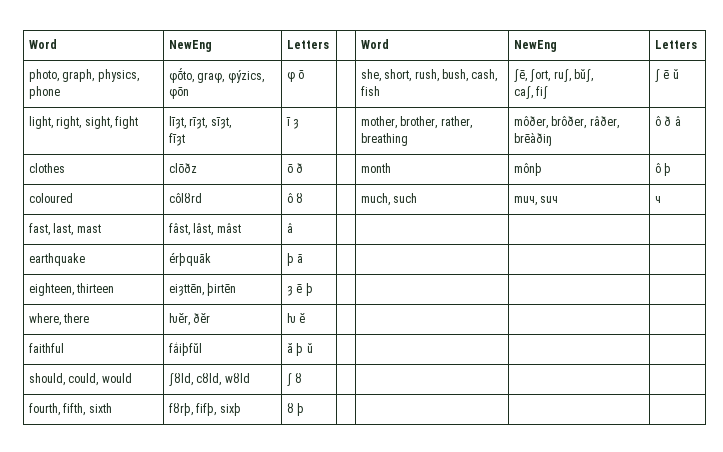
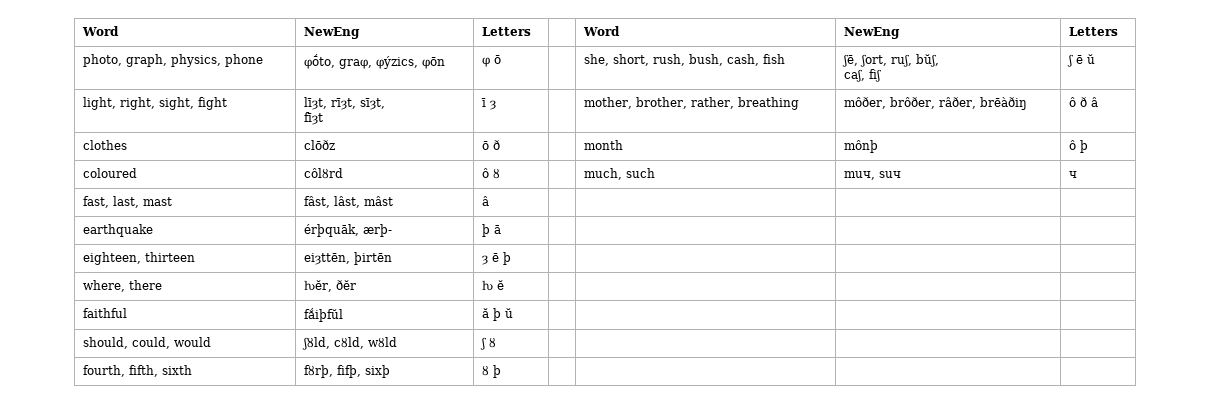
- earthquake | érþquāk | þ ā | | | |
+ earthquake | érþquāk, ærþ- | þ ā | | | |

